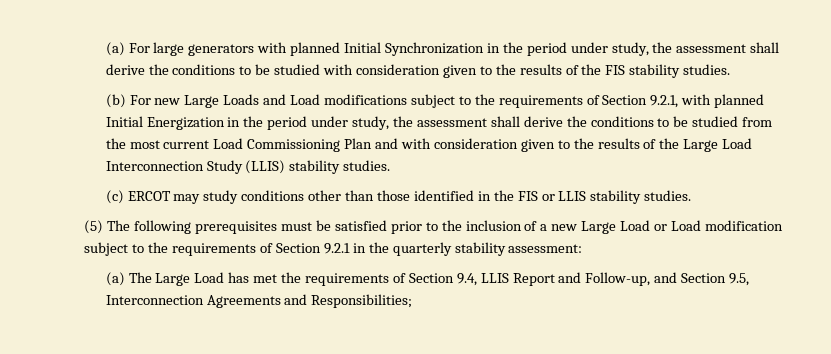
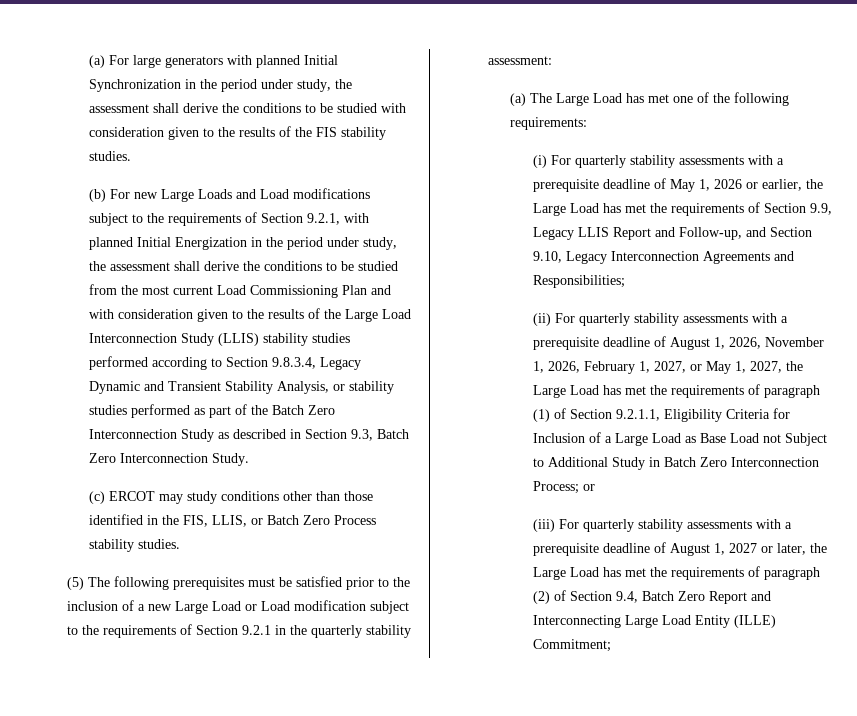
- (b) For new Large Loads and Load modifications subject to the requirements of Section 9.2.1, with planned Initial Energization in the period under study, the assessment shall derive the conditions to be studied from the most current Load Commissioning Plan and with consideration given to the results of the Large Load Interconnection Study (LLIS) stability studies.
+ (b) For new Large Loads and Load modifications subject to the requirements of Section 9.2.1, with planned Initial Energization in the period under study, the assessment shall derive the conditions to be studied from the most current Load Commissioning Plan and with consideration given to the results of the Large Load Interconnection Study (LLIS) stability studies performed according to Section 9.8.3.4, Legacy Dynamic and Transient Stability Analysis, or stability studies performed as part of the Batch Zero Interconnection Study as described in Section 9.3, Batch Zero Interconnection Study.
- (c) ERCOT may study conditions other than those identified in the FIS or LLIS stability studies.
+ (c) ERCOT may study conditions other than those identified in the FIS, LLIS, or Batch Zero Process stability studies.
- (a) The Large Load has met the requirements of Section 9.4, LLIS Report and Follow-up, and Section 9.5, Interconnection Agreements and Responsibilities;
+ (a) The Large Load has met one of the following requirements:
+ (i) For quarterly stability assessments with a prerequisite deadline of May 1, 2026 or earlier, the Large Load has met the requirements of Section 9.9, Legacy LLIS Report and Follow-up, and Section 9.10, Legacy Interconnection Agreements and Responsibilities;
+ (ii) For quarterly stability assessments with a prerequisite deadline of August 1, 2026, November 1, 2026, February 1, 2027, or May 1, 2027, the Large Load has met the requirements of paragraph (1) of Section 9.2.1.1, Eligibility Criteria for Inclusion of a Large Load as Base Load not Subject to Additional Study in Batch Zero Interconnection Process; or
+ (iii) For quarterly stability assessments with a prerequisite deadline of August 1, 2027 or later, the Large Load has met the requirements of paragraph (2) of Section 9.4, Batch Zero Report and Interconnecting Large Load Entity (ILLE) Commitment;

